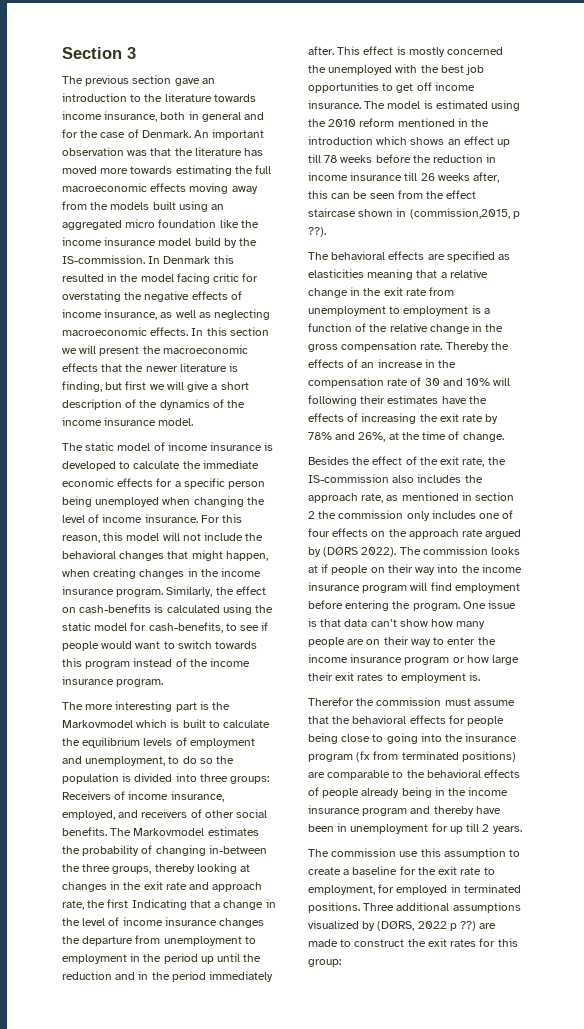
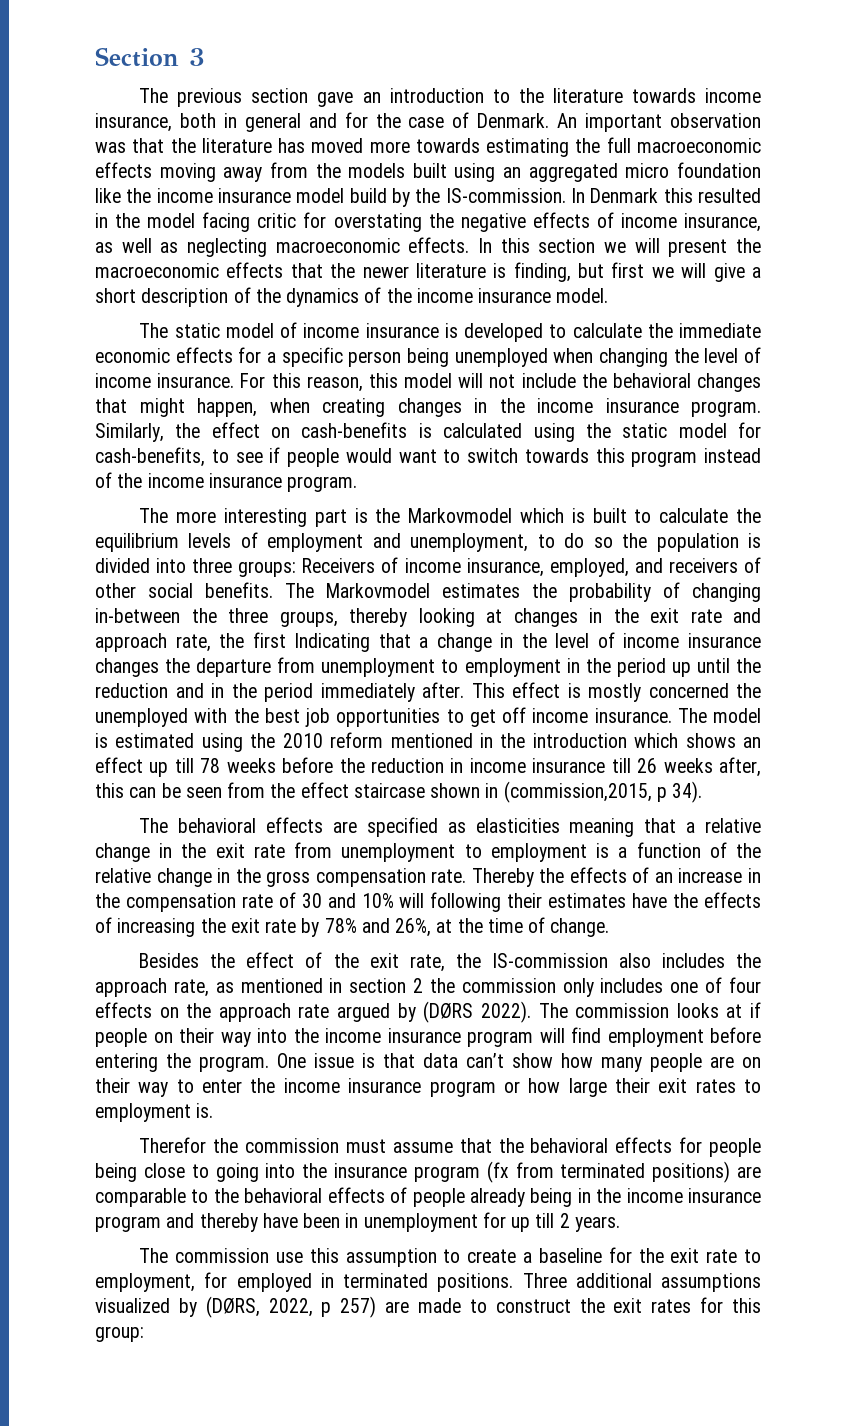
- The model is estimated using the 2010 reform mentioned in the introduction which shows an effect up till 78 weeks before the reduction in income insurance till 26 weeks after, this can be seen from the effect staircase shown in (commission,2015, p ??).
+ The model is estimated using the 2010 reform mentioned in the introduction which shows an effect up till 78 weeks before the reduction in income insurance till 26 weeks after, this can be seen from the effect staircase shown in (commission,2015, p 34).
- Three additional assumptions visualized by (DØRS, 2022 p ??) are made to construct the exit rates for this group:
+ Three additional assumptions visualized by (DØRS, 2022, p 257) are made to construct the exit rates for this group:

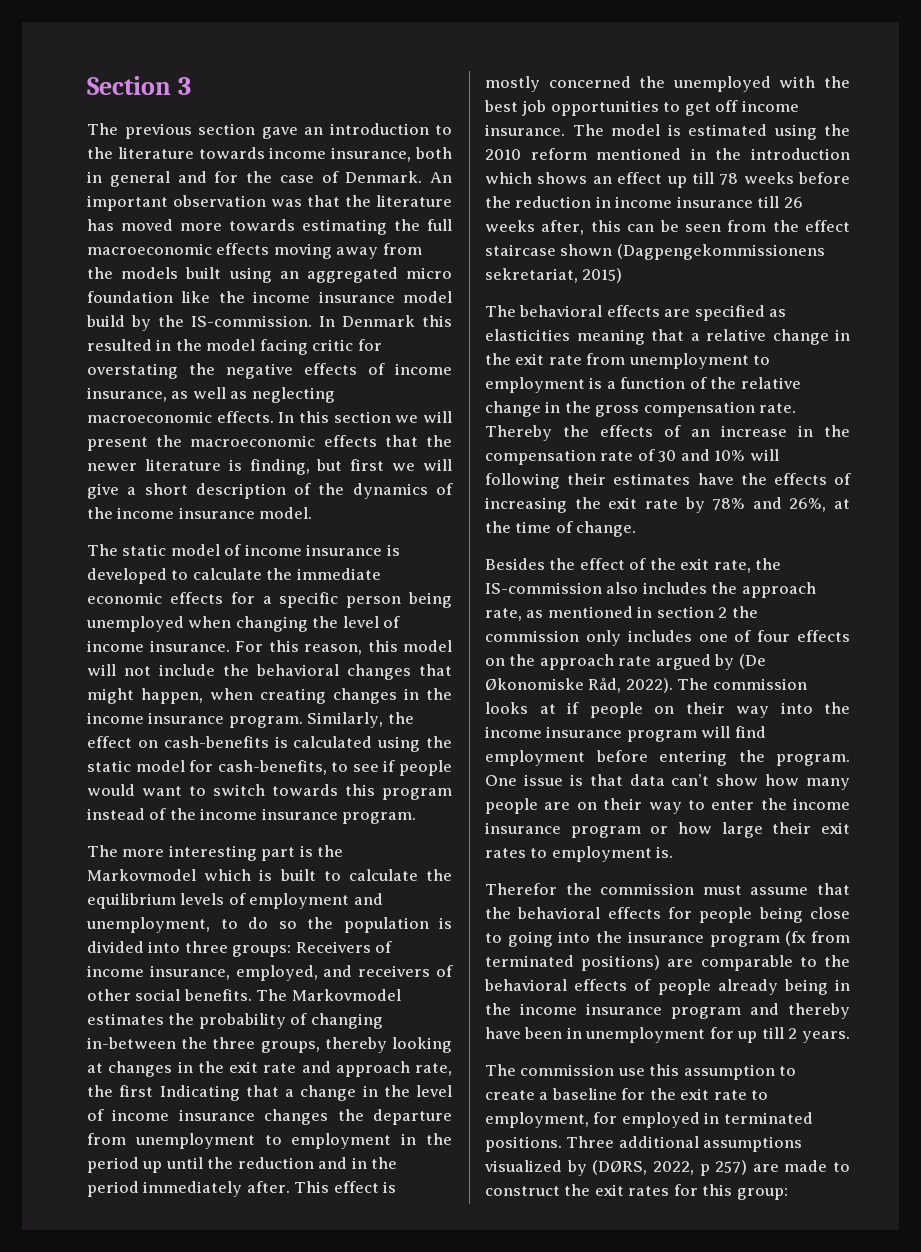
- The model is estimated using the 2010 reform mentioned in the introduction which shows an effect up till 78 weeks before the reduction in income insurance till 26 weeks after, this can be seen from the effect staircase shown in (commission,2015, p 34).
+ The model is estimated using the 2010 reform mentioned in the introduction which shows an effect up till 78 weeks before the reduction in income insurance till 26 weeks after, this can be seen from the effect staircase shown (Dagpengekommissionens sekretariat, 2015)
- Besides the effect of the exit rate, the IS-commission also includes the approach rate, as mentioned in section 2 the commission only includes one of four effects on the approach rate argued by (DØRS 2022).
+ Besides the effect of the exit rate, the IS-commission also includes the approach rate, as mentioned in section 2 the commission only includes one of four effects on the approach rate argued by (De Økonomiske Råd, 2022).

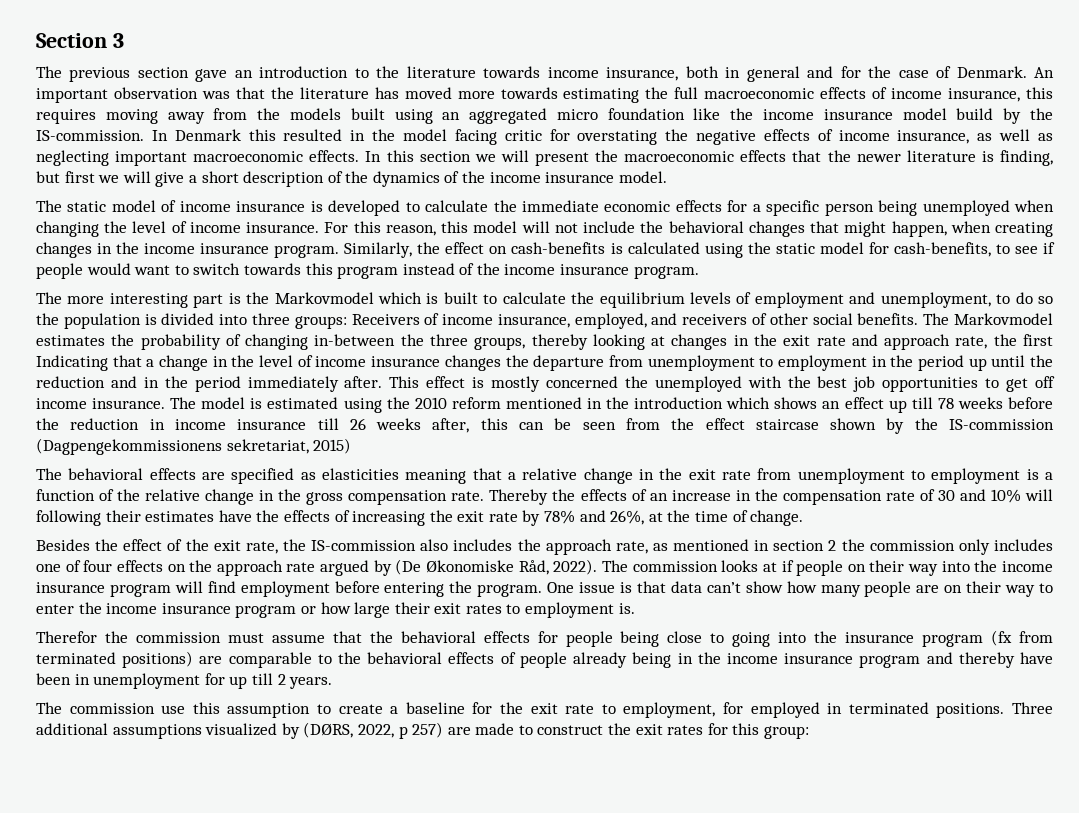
- An important observation was that the literature has moved more towards estimating the full macroeconomic effects moving away from the models built using an aggregated micro foundation like the income insurance model build by the IS-commission.
+ An important observation was that the literature has moved more towards estimating the full macroeconomic effects of income insurance, this requires moving away from the models built using an aggregated micro foundation like the income insurance model build by the IS-commission.
- In Denmark this resulted in the model facing critic for overstating the negative effects of income insurance, as well as neglecting macroeconomic effects.
+ In Denmark this resulted in the model facing critic for overstating the negative effects of income insurance, as well as neglecting important macroeconomic effects.
- The model is estimated using the 2010 reform mentioned in the introduction which shows an effect up till 78 weeks before the reduction in income insurance till 26 weeks after, this can be seen from the effect staircase shown (Dagpengekommissionens sekretariat, 2015)
+ The model is estimated using the 2010 reform mentioned in the introduction which shows an effect up till 78 weeks before the reduction in income insurance till 26 weeks after, this can be seen from the effect staircase shown by the IS-commission (Dagpengekommissionens sekretariat, 2015)

